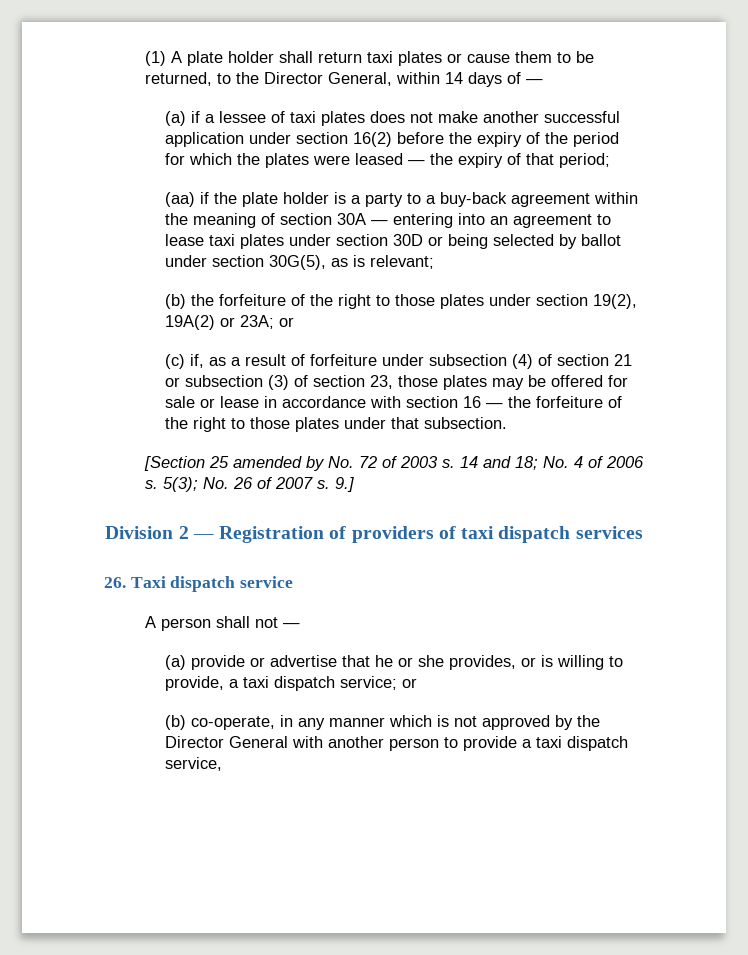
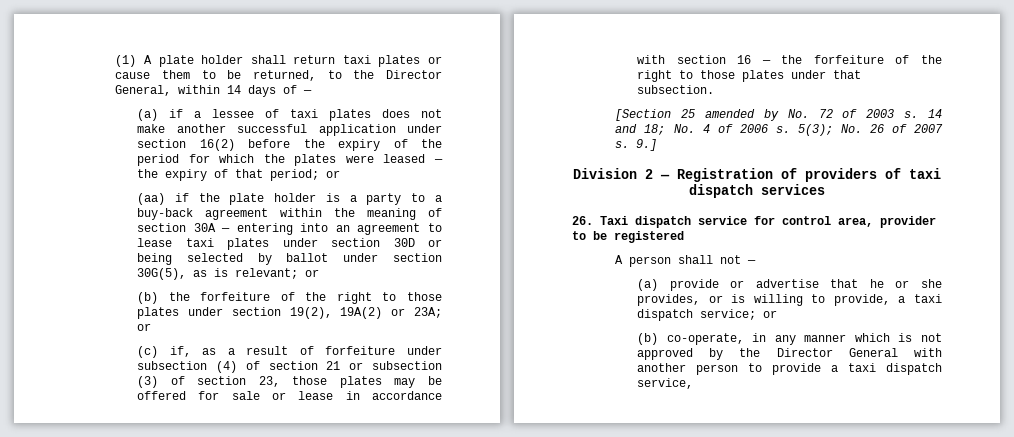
- (a) if a lessee of taxi plates does not make another successful application under section 16(2) before the expiry of the period for which the plates were leased — the expiry of that period;
+ (a) if a lessee of taxi plates does not make another successful application under section 16(2) before the expiry of the period for which the plates were leased — the expiry of that period; or
- (aa) if the plate holder is a party to a buy-back agreement within the meaning of section 30A — entering into an agreement to lease taxi plates under section 30D or being selected by ballot under section 30G(5), as is relevant;
+ (aa) if the plate holder is a party to a buy-back agreement within the meaning of section 30A — entering into an agreement to lease taxi plates under section 30D or being selected by ballot under section 30G(5), as is relevant; or
- 26. Taxi dispatch service
+ 26. Taxi dispatch service for control area, provider to be registered

